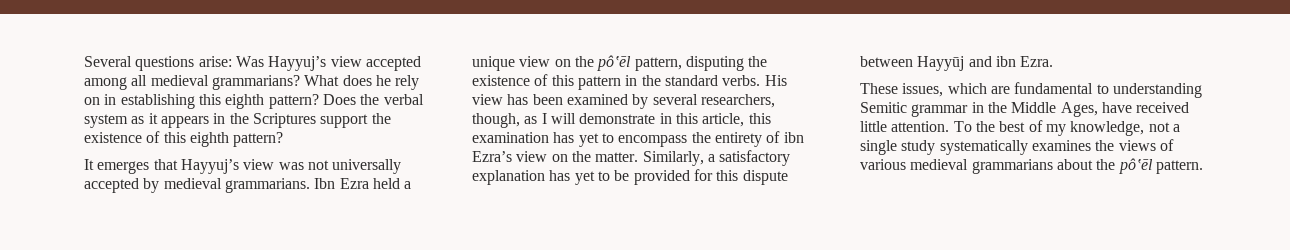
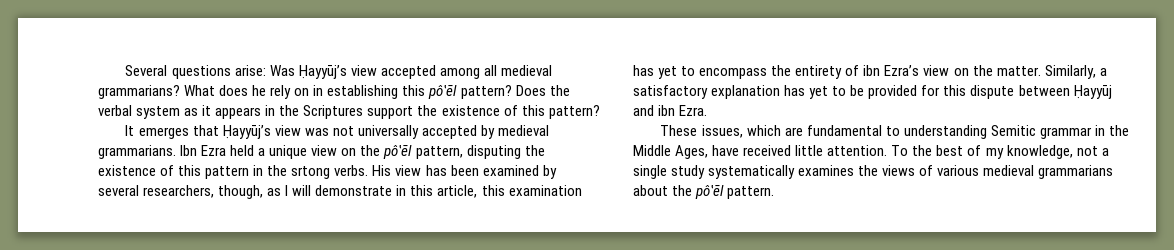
- Several questions arise: Was Hayyuj’s view accepted among all medieval grammarians?
+ Several questions arise: Was Ḥayyūj’s view accepted among all medieval grammarians?
- What does he rely on in establishing this eighth pattern?
+ What does he rely on in establishing this pô‛ēl pattern?
- Does the verbal system as it appears in the Scriptures support the existence of this eighth pattern?
+ Does the verbal system as it appears in the Scriptures support the existence of this pattern?
- It emerges that Hayyuj’s view was not universally accepted by medieval grammarians.
+ It emerges that Ḥayyūj’s view was not universally accepted by medieval grammarians.
- Ibn Ezra held a unique view on the pô‛ēl pattern, disputing the existence of this pattern in the standard verbs.
+ Ibn Ezra held a unique view on the pô‛ēl pattern, disputing the existence of this pattern in the srtong verbs.
- Similarly, a satisfactory explanation has yet to be provided for this dispute between Hayyūj and ibn Ezra.
+ Similarly, a satisfactory explanation has yet to be provided for this dispute between Ḥayyūj and ibn Ezra.

